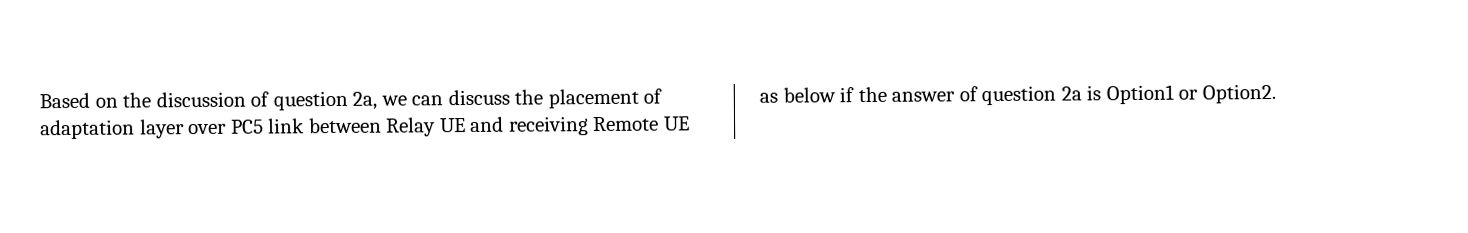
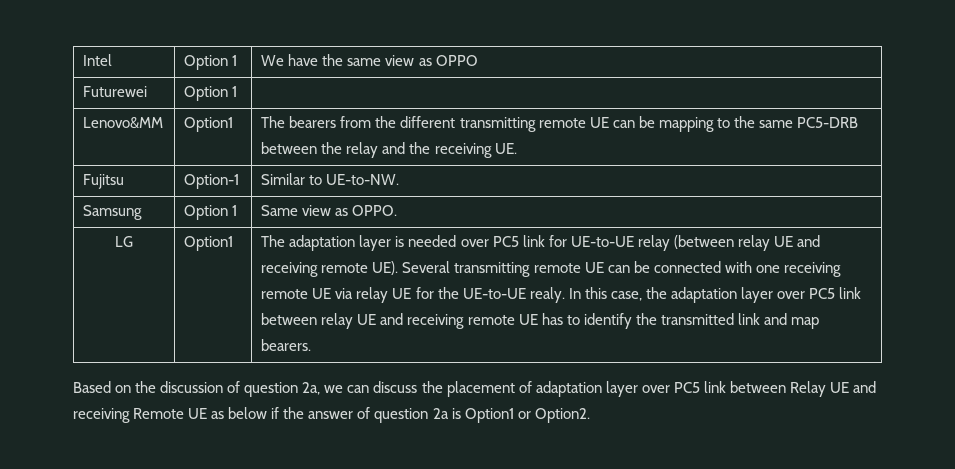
+ Intel | Option 1 | We have the same view as OPPO
+ Futurewei | Option 1 |
+ Lenovo&MM | Option1 | The bearers from the different transmitting remote UE can be mapping to the same PC5-DRB between the relay and the receiving UE.
+ Fujitsu | Option-1 | Similar to UE-to-NW.
+ Samsung | Option 1 | Same view as OPPO.
+ LG | Option1 | The adaptation layer is needed over PC5 link for UE-to-UE relay (between relay UE and receiving remote UE). Several transmitting remote UE can be connected with one receiving remote UE via relay UE for the UE-to-UE realy. In this case, the adaptation layer over PC5 link between relay UE and receiving remote UE has to identify the transmitted link and map bearers.

